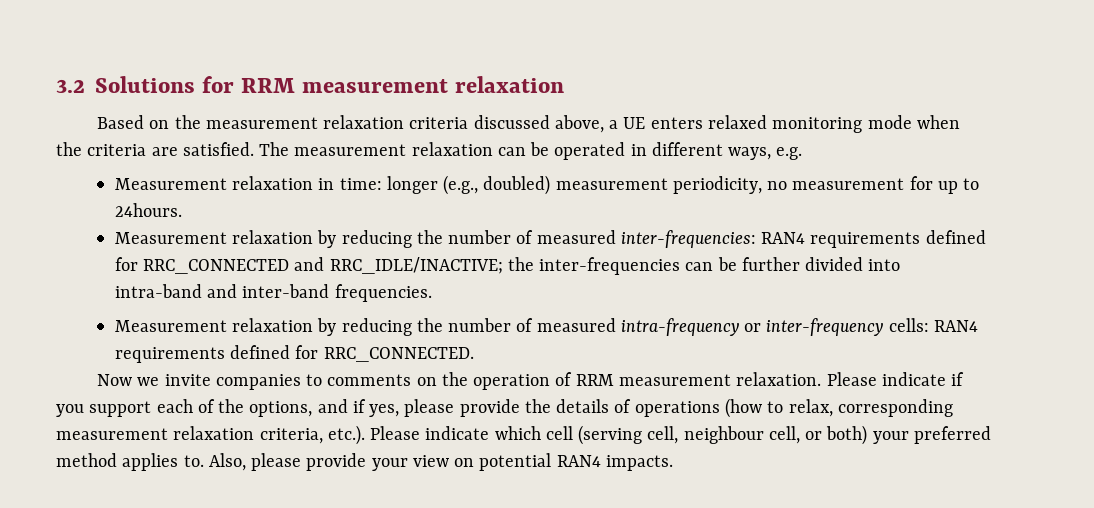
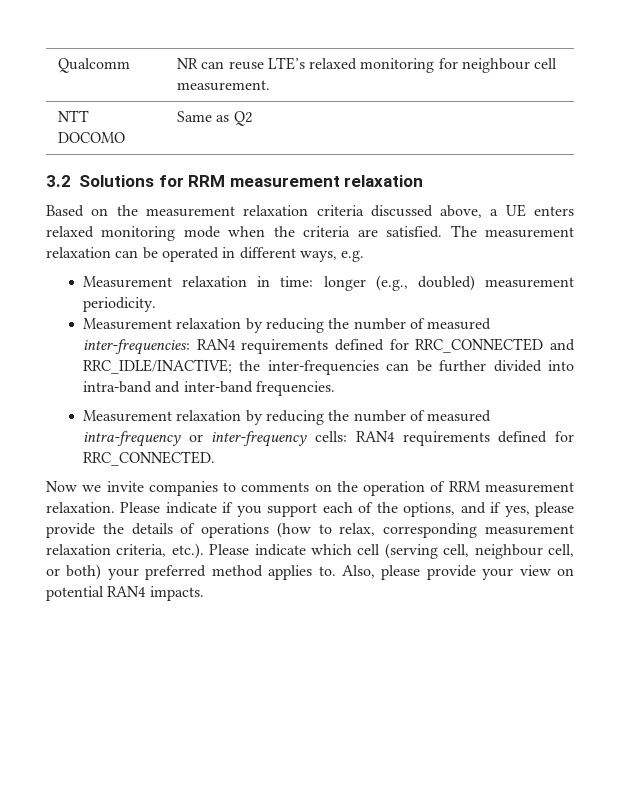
+ Qualcomm | NR can reuse LTE’s relaxed monitoring for neighbour cell measurement.
+ NTT DOCOMO | Same as Q2
- Measurement relaxation in time: longer (e.g., doubled) measurement periodicity, no measurement for up to 24hours.
+ Measurement relaxation in time: longer (e.g., doubled) measurement periodicity.

